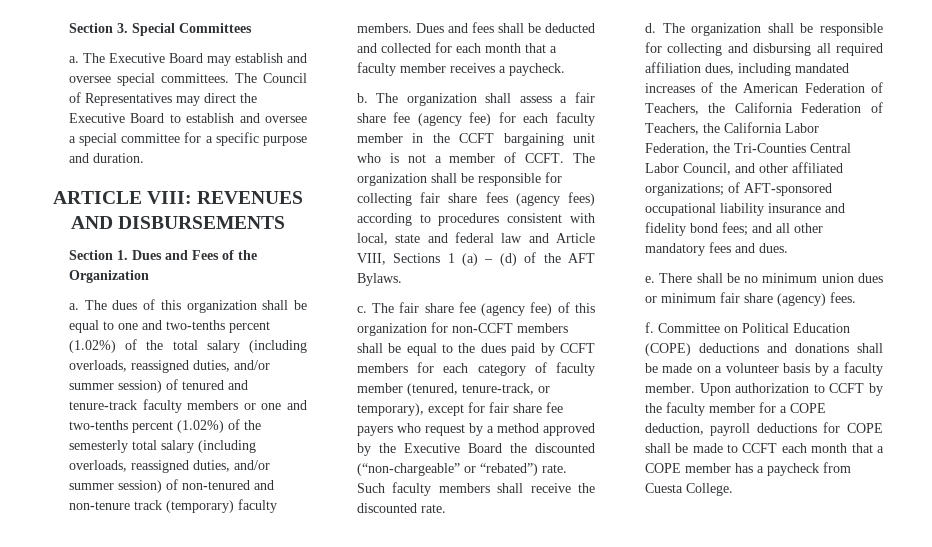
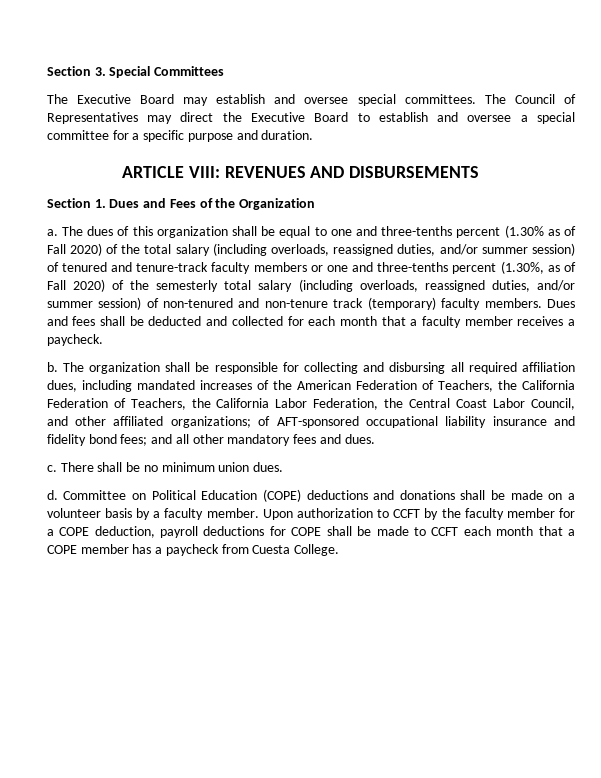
  Section 3. Special Committees
- a. The Executive Board may establish and oversee special committees.
+ The Executive Board may establish and oversee special committees.
- The dues of this organization shall be equal to one and two-tenths percent (1.02%) of the total salary (including overloads, reassigned duties, and/or summer session) of tenured and tenure-track faculty members or one and two-tenths percent (1.02%) of the semesterly total salary (including overloads, reassigned duties, and/or summer session) of non-tenured and non-tenure track (temporary) faculty members.
+ The dues of this organization shall be equal to one and three-tenths percent (1.30% as of Fall 2020) of the total salary (including overloads, reassigned duties, and/or summer session) of tenured and tenure-track faculty members or one and three-tenths percent (1.30%, as of Fall 2020) of the semesterly total salary (including overloads, reassigned duties, and/or summer session) of non-tenured and non-tenure track (temporary) faculty members.
- The organization shall assess a fair share fee (agency fee) for each faculty member in the CCFT bargaining unit who is not a member of CCFT. The organization shall be responsible for collecting fair share fees (agency fees) according to procedures consistent with local, state and federal law and Article VIII, Sections 1 (a) – (d) of the AFT Bylaws.
- c. The fair share fee (agency fee) of this organization for non-CCFT members shall be equal to the dues paid by CCFT members for each category of faculty member (tenured, tenure-track, or temporary), except for fair share fee payers who request by a method approved by the Executive Board the discounted (“non-chargeable” or “rebated”) rate. Such faculty members shall receive the discounted rate.
- d. The organization shall be responsible for collecting and disbursing all required affiliation dues, including mandated increases of the American Federation of Teachers, the California Federation of Teachers, the California Labor Federation, the Tri-Counties Central Labor Council, and other affiliated organizations; of AFT-sponsored occupational liability insurance and fidelity bond fees; and all other mandatory fees and dues.
+ The organization shall be responsible for collecting and disbursing all required affiliation dues, including mandated increases of the American Federation of Teachers, the California Federation of Teachers, the California Labor Federation, the Central Coast Labor Council, and other affiliated organizations; of AFT-sponsored occupational liability insurance and fidelity bond fees; and all other mandatory fees and dues.
- e.
+ c.
- There shall be no minimum union dues or minimum fair share (agency) fees.
- f.
+ There shall be no minimum union dues.
+ d.

